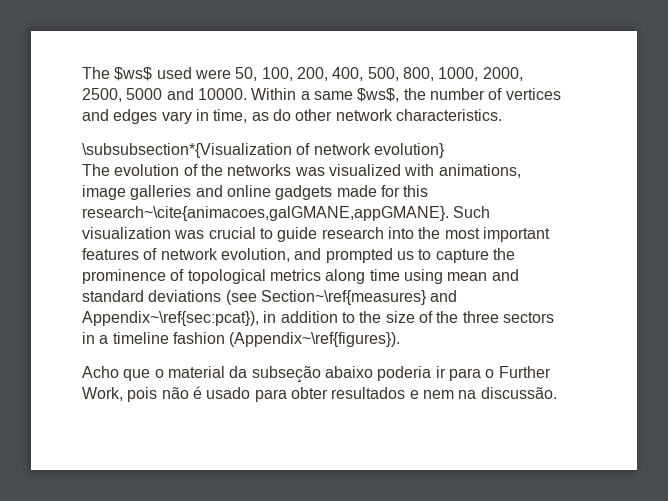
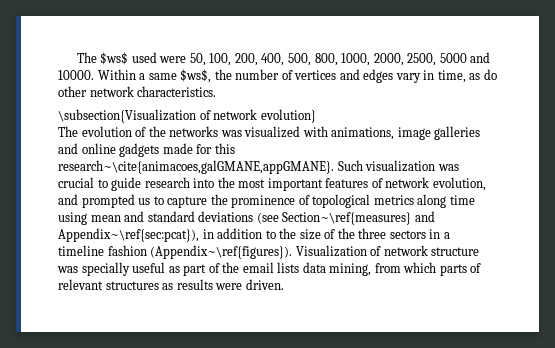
- \subsubsection*{Visualization of network evolution}
+ \subsection{Visualization of network evolution}
- Such visualization was crucial to guide research into the most important features of network evolution, and prompted us to capture the prominence of topological metrics along time using mean and standard deviations (see Section~\ref{measures} and Appendix~\ref{sec:pcat}), in addition to the size of the three sectors in a timeline fashion (Appendix~\ref{figures}).
- Acho que o material da subseção abaixo poderia ir para o Further Work, pois não é usado para obter resultados e nem na discussão.
+ Such visualization was crucial to guide research into the most important features of network evolution, and prompted us to capture the prominence of topological metrics along time using mean and standard deviations (see Section~\ref{measures} and Appendix~\ref{sec:pcat}), in addition to the size of the three sectors in a timeline fashion (Appendix~\ref{figures}). Visualization of network structure was specially useful as part of the email lists data mining, from which parts of relevant structures as results were driven.

